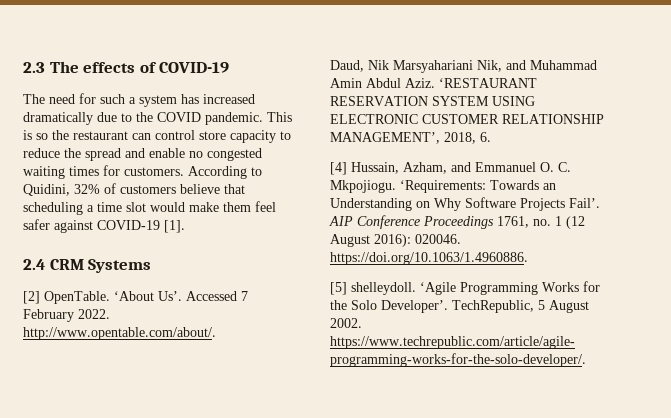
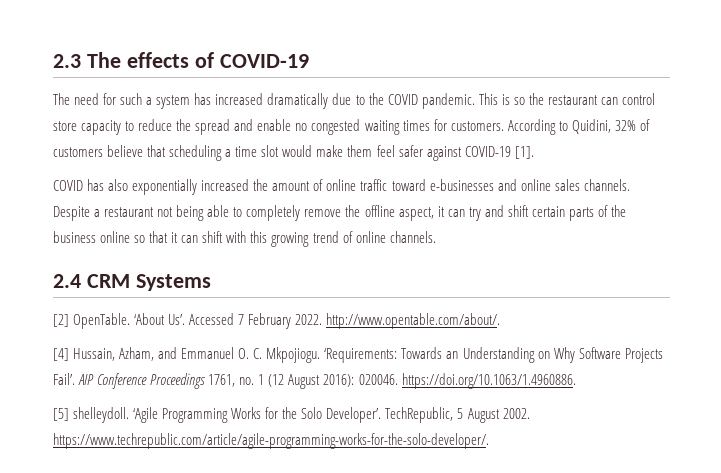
+ COVID has also exponentially increased the amount of online traffic toward e-businesses and online sales channels. Despite a restaurant not being able to completely remove the offline aspect, it can try and shift certain parts of the business online so that it can shift with this growing trend of online channels.
- Daud, Nik Marsyahariani Nik, and Muhammad Amin Abdul Aziz. ‘RESTAURANT RESERVATION SYSTEM USING ELECTRONIC CUSTOMER RELATIONSHIP MANAGEMENT’, 2018, 6.

